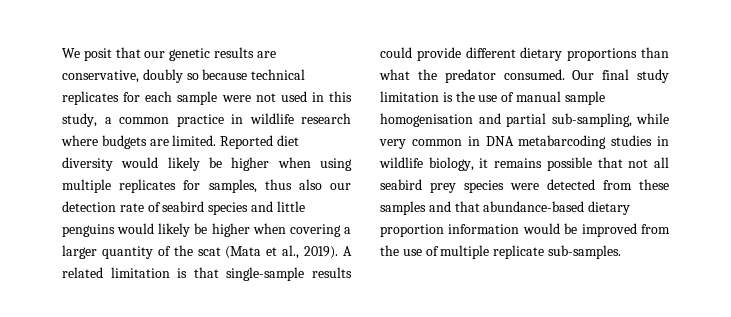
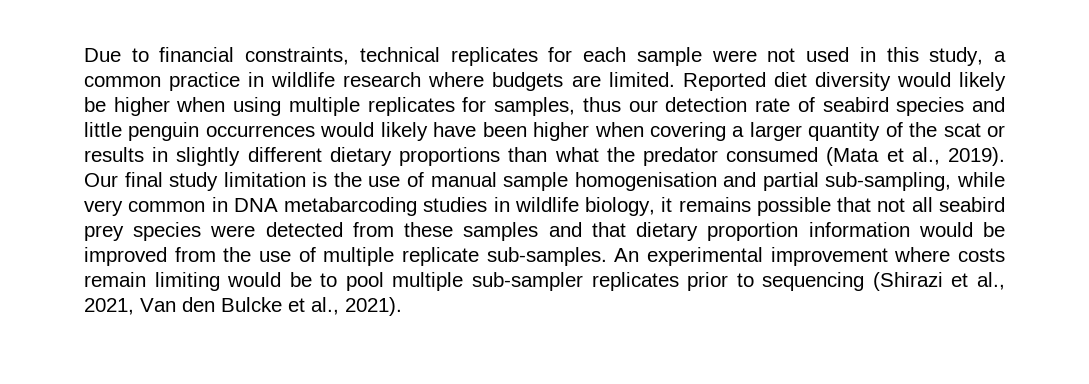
- We posit that our genetic results are conservative, doubly so because technical replicates for each sample were not used in this study, a common practice in wildlife research where budgets are limited.
+ Due to financial constraints, technical replicates for each sample were not used in this study, a common practice in wildlife research where budgets are limited.
- Reported diet diversity would likely be higher when using multiple replicates for samples, thus also our detection rate of seabird species and little penguins would likely be higher when covering a larger quantity of the scat (Mata et al., 2019). A related limitation is that single-sample results could provide different dietary proportions than what the predator consumed.
+ Reported diet diversity would likely be higher when using multiple replicates for samples, thus our detection rate of seabird species and little penguin occurrences would likely have been higher when covering a larger quantity of the scat or results in slightly different dietary proportions than what the predator consumed (Mata et al., 2019).
- Our final study limitation is the use of manual sample homogenisation and partial sub-sampling, while very common in DNA metabarcoding studies in wildlife biology, it remains possible that not all seabird prey species were detected from these samples and that abundance-based dietary proportion information would be improved from the use of multiple replicate sub-samples.
+ Our final study limitation is the use of manual sample homogenisation and partial sub-sampling, while very common in DNA metabarcoding studies in wildlife biology, it remains possible that not all seabird prey species were detected from these samples and that dietary proportion information would be improved from the use of multiple replicate sub-samples.
+ An experimental improvement where costs remain limiting would be to pool multiple sub-sampler replicates prior to sequencing (Shirazi et al., 2021, Van den Bulcke et al., 2021).

